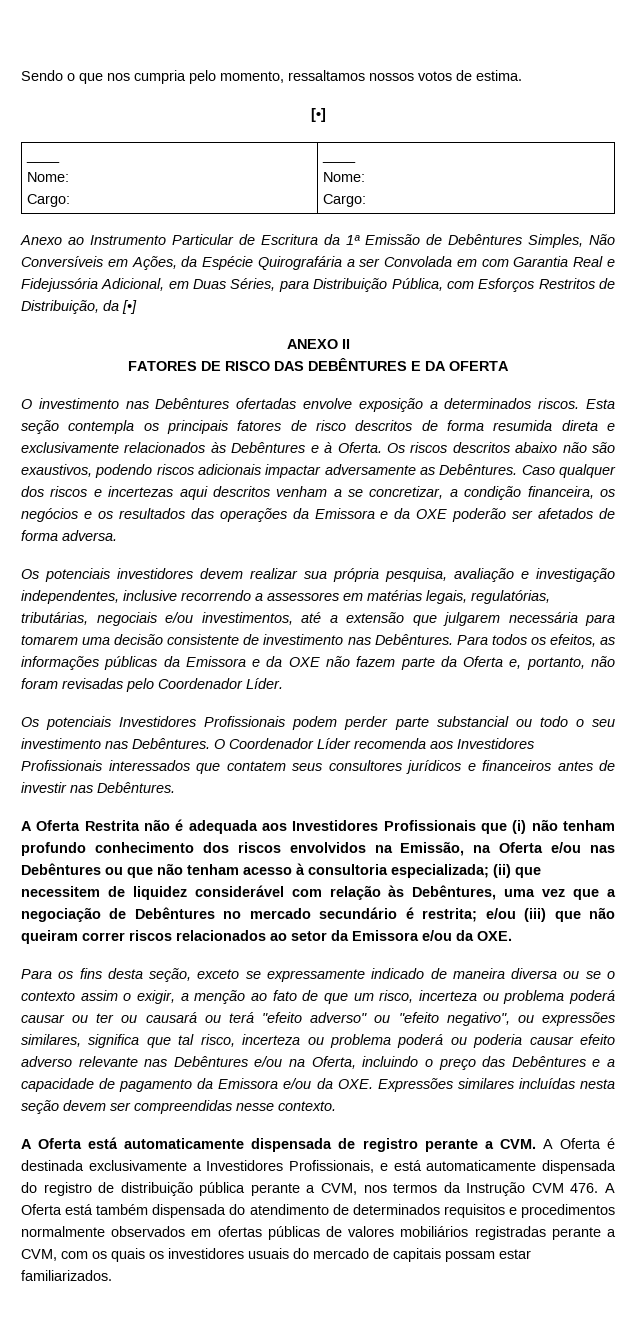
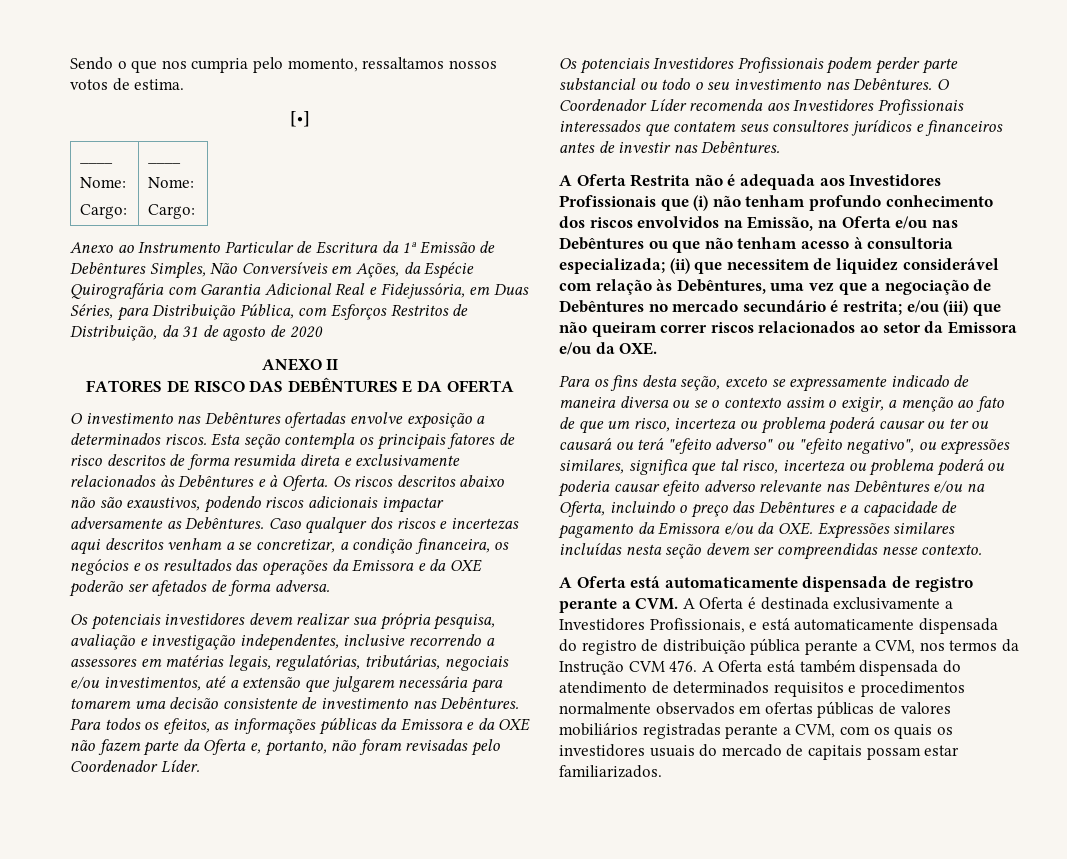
- Anexo ao Instrumento Particular de Escritura da 1ª Emissão de Debêntures Simples, Não Conversíveis em Ações, da Espécie Quirografária a ser Convolada em com Garantia Real e Fidejussória Adicional, em Duas Séries, para Distribuição Pública, com Esforços Restritos de Distribuição, da [•]
+ Anexo ao Instrumento Particular de Escritura da 1ª Emissão de Debêntures Simples, Não Conversíveis em Ações, da Espécie Quirografária com Garantia Adicional Real e Fidejussória, em Duas Séries, para Distribuição Pública, com Esforços Restritos de Distribuição, da 31 de agosto de 2020

